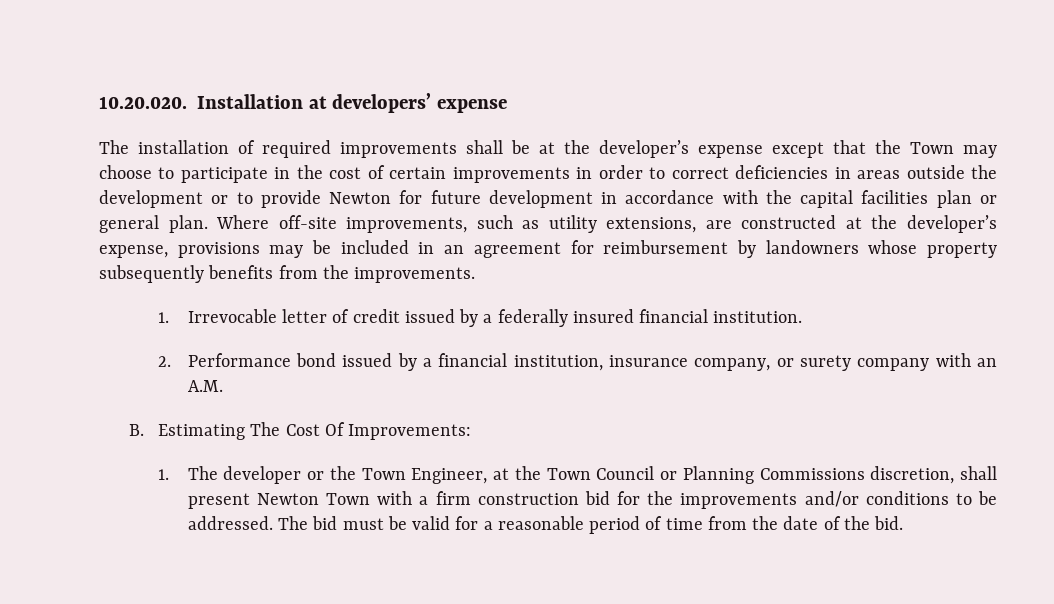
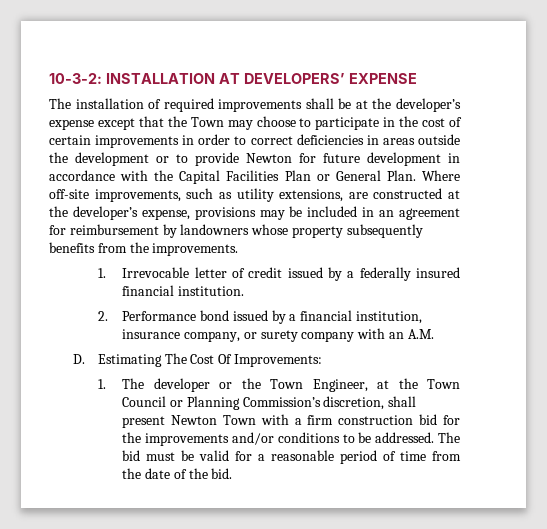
- 10.20.020. Installation at developers’ expense
+ 10-3-2: INSTALLATION AT DEVELOPERS’ EXPENSE
- The installation of required improvements shall be at the developer’s expense except that the Town may choose to participate in the cost of certain improvements in order to correct deficiencies in areas outside the development or to provide Newton for future development in accordance with the capital facilities plan or general plan.
+ The installation of required improvements shall be at the developer’s expense except that the Town may choose to participate in the cost of certain improvements in order to correct deficiencies in areas outside the development or to provide Newton for future development in accordance with the Capital Facilities Plan or General Plan.
- B. Estimating The Cost Of Improvements:
+ D. Estimating The Cost Of Improvements:
- 1. The developer or the Town Engineer, at the Town Council or Planning Commissions discretion, shall present Newton Town with a firm construction bid for the improvements and/or conditions to be addressed.
+ 1. The developer or the Town Engineer, at the Town Council or Planning Commission’s discretion, shall present Newton Town with a firm construction bid for the improvements and/or conditions to be addressed.

